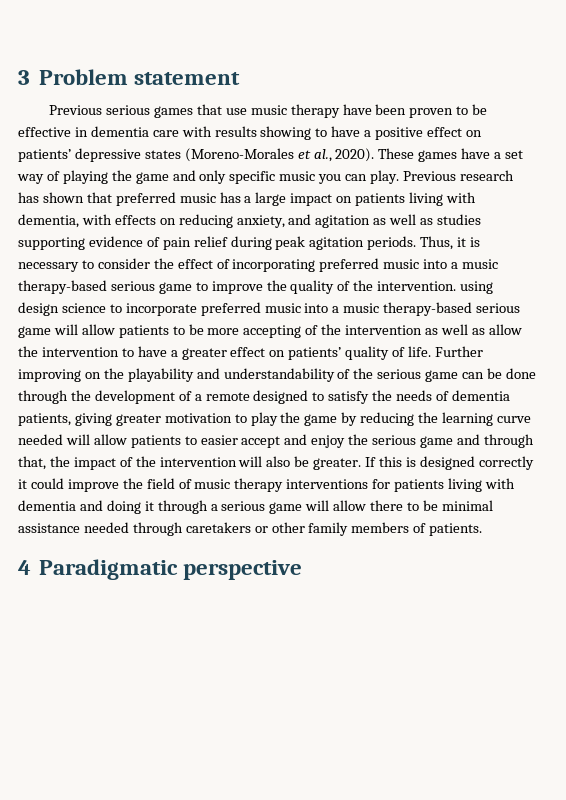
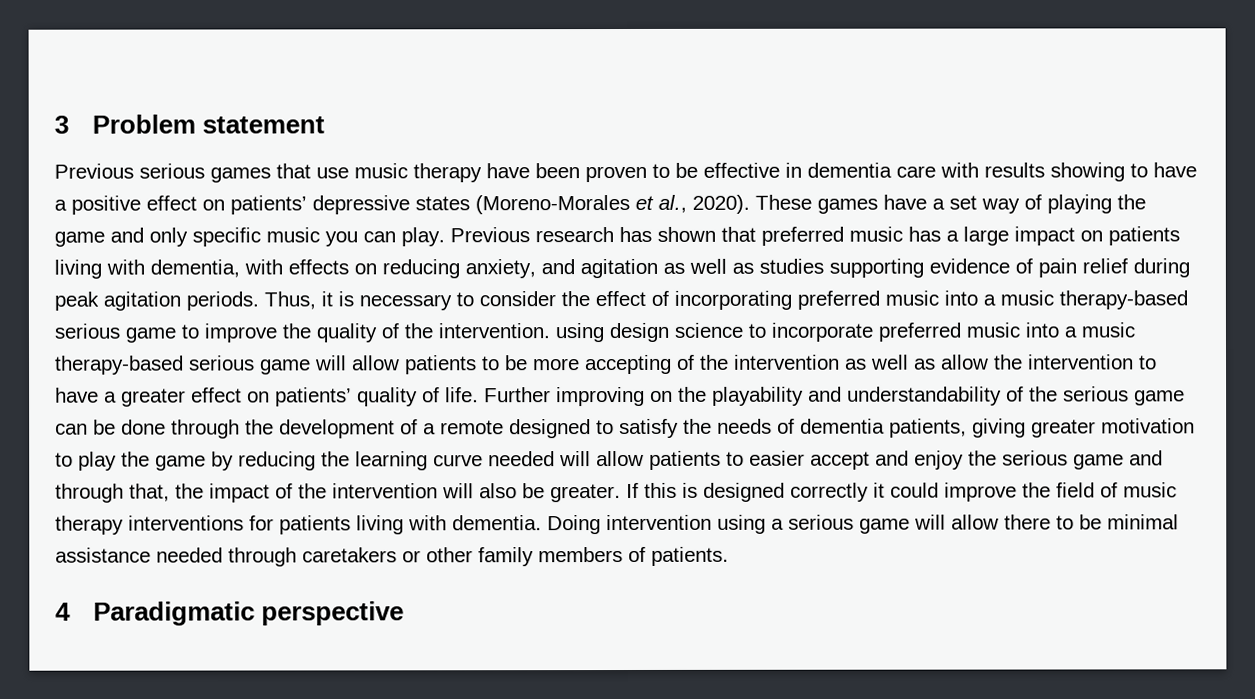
- If this is designed correctly it could improve the field of music therapy interventions for patients living with dementia and doing it through a serious game will allow there to be minimal assistance needed through caretakers or other family members of patients.
+ If this is designed correctly it could improve the field of music therapy interventions for patients living with dementia. Doing intervention using a serious game will allow there to be minimal assistance needed through caretakers or other family members of patients.

